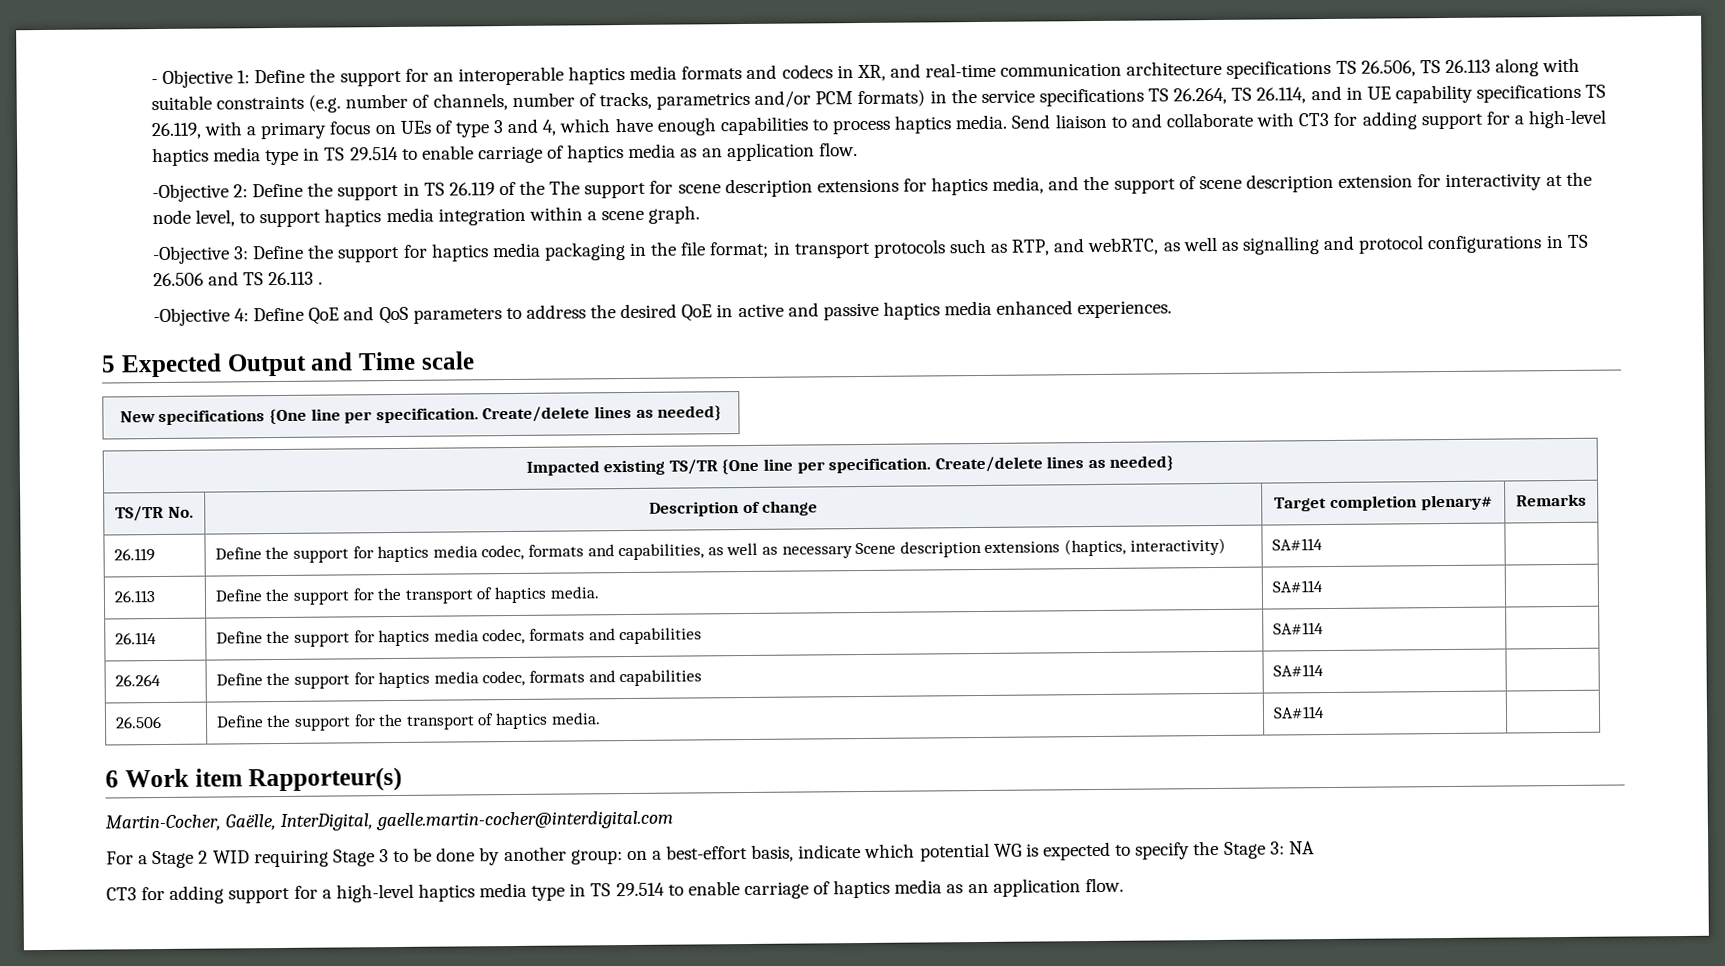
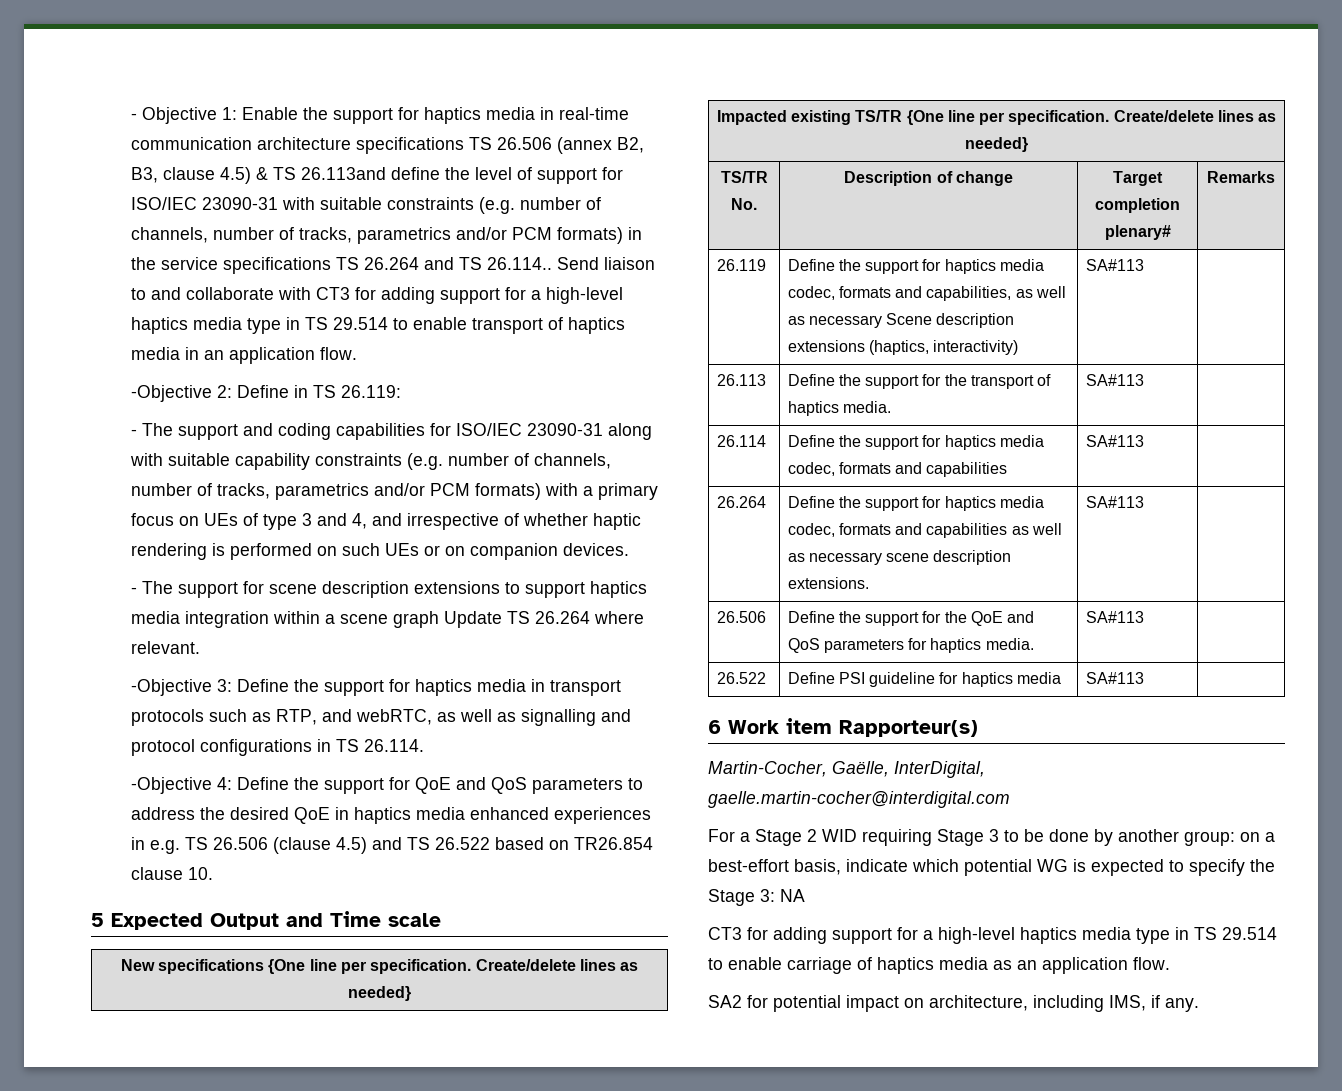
- - Objective 1: Define the support for an interoperable haptics media formats and codecs in XR, and real-time communication architecture specifications TS 26.506, TS 26.113 along with suitable constraints (e.g. number of channels, number of tracks, parametrics and/or PCM formats) in the service specifications TS 26.264, TS 26.114, and in UE capability specifications TS 26.119, with a primary focus on UEs of type 3 and 4, which have enough capabilities to process haptics media.
+ - Objective 1: Enable the support for haptics media in real-time communication architecture specifications TS 26.506 (annex B2, B3, clause 4.5) & TS 26.113and define the level of support for ISO/IEC 23090-31 with suitable constraints (e.g. number of channels, number of tracks, parametrics and/or PCM formats) in the service specifications TS 26.264 and TS 26.114..
- Send liaison to and collaborate with CT3 for adding support for a high-level haptics media type in TS 29.514 to enable carriage of haptics media as an application flow.
+ Send liaison to and collaborate with CT3 for adding support for a high-level haptics media type in TS 29.514 to enable transport of haptics media in an application flow.
- -Objective 2: Define the support in TS 26.119 of the The support for scene description extensions for haptics media, and the support of scene description extension for interactivity at the node level, to support haptics media integration within a scene graph.
+ -Objective 2: Define in TS 26.119:
+ - The support and coding capabilities for ISO/IEC 23090-31 along with suitable capability constraints (e.g. number of channels, number of tracks, parametrics and/or PCM formats) with a primary focus on UEs of type 3 and 4, and irrespective of whether haptic rendering is performed on such UEs or on companion devices.
+ - The support for scene description extensions to support haptics media integration within a scene graph Update TS 26.264 where relevant.
- -Objective 3: Define the support for haptics media packaging in the file format; in transport protocols such as RTP, and webRTC, as well as signalling and protocol configurations in TS 26.506 and TS 26.113 .
+ -Objective 3: Define the support for haptics media in transport protocols such as RTP, and webRTC, as well as signalling and protocol configurations in TS 26.114.
- -Objective 4: Define QoE and QoS parameters to address the desired QoE in active and passive haptics media enhanced experiences.
+ -Objective 4: Define the support for QoE and QoS parameters to address the desired QoE in haptics media enhanced experiences in e.g. TS 26.506 (clause 4.5) and TS 26.522 based on TR26.854 clause 10.
- 26.119 | Define the support for haptics media codec, formats and capabilities, as well as necessary Scene description extensions (haptics, interactivity) | SA#114 |
+ 26.119 | Define the support for haptics media codec, formats and capabilities, as well as necessary Scene description extensions (haptics, interactivity) | SA#113 |
- 26.113 | Define the support for the transport of haptics media. | SA#114 |
+ 26.113 | Define the support for the transport of haptics media. | SA#113 |
- 26.114 | Define the support for haptics media codec, formats and capabilities | SA#114 |
+ 26.114 | Define the support for haptics media codec, formats and capabilities | SA#113 |
- 26.264 | Define the support for haptics media codec, formats and capabilities | SA#114 |
+ 26.264 | Define the support for haptics media codec, formats and capabilities as well as necessary scene description extensions. | SA#113 |
- 26.506 | Define the support for the transport of haptics media. | SA#114 |
+ 26.506 | Define the support for the QoE and QoS parameters for haptics media. | SA#113 |
+ 26.522 | Define PSI guideline for haptics media | SA#113 |
+ SA2 for potential impact on architecture, including IMS, if any.

